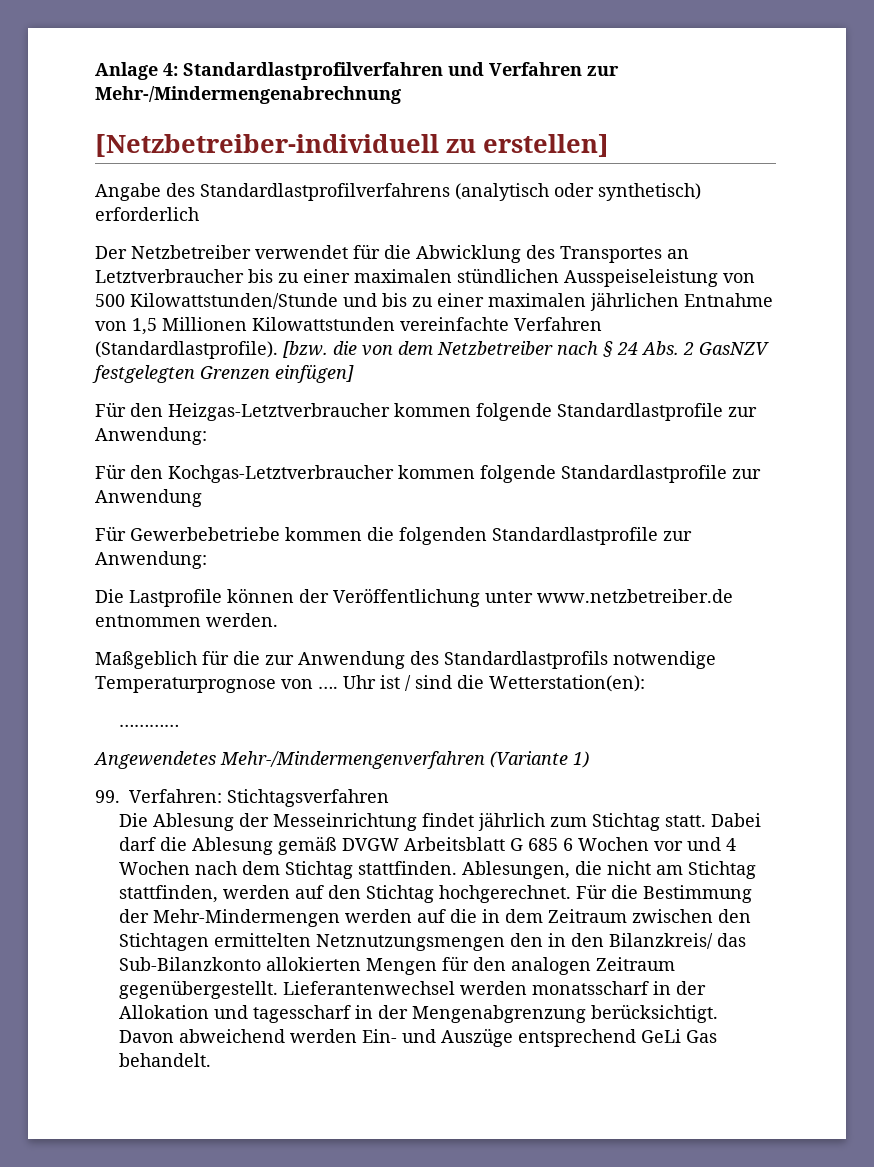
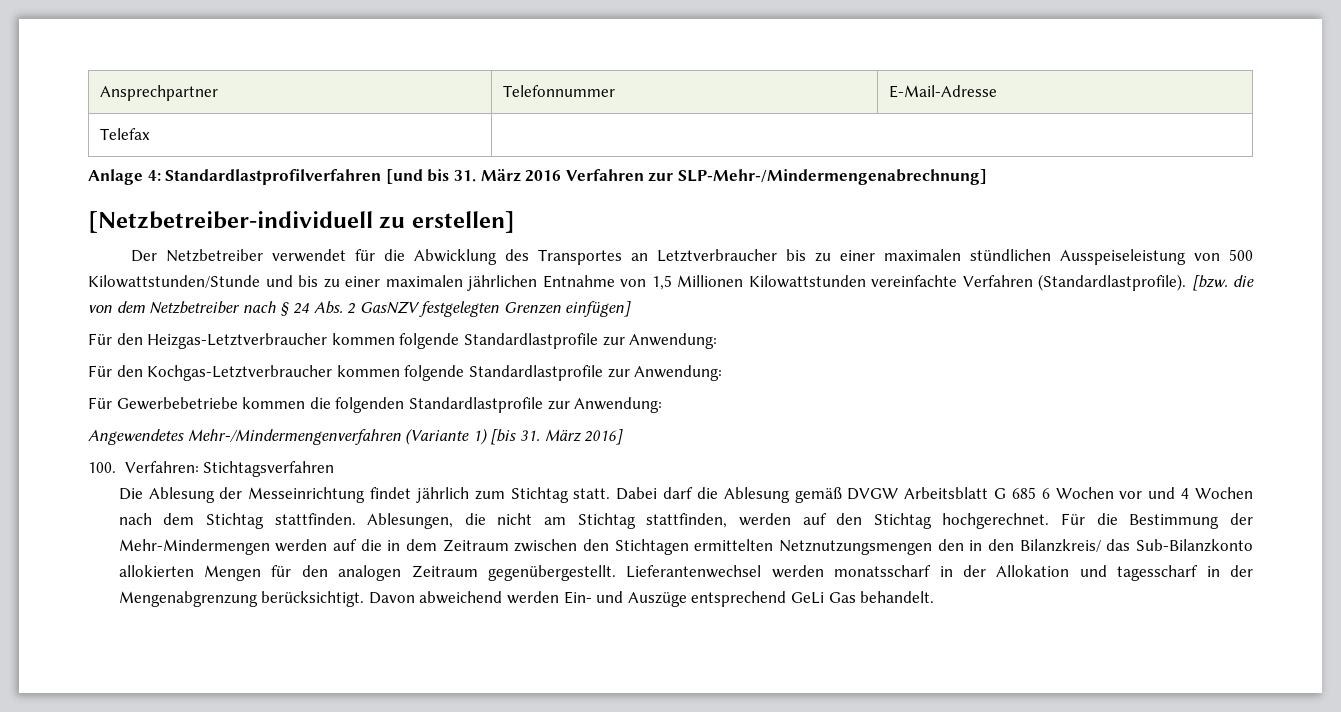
- Anlage 4: Standardlastprofilverfahren und Verfahren zur Mehr-/Mindermengenabrechnung
+ Ansprechpartner | Telefonnummer | E-Mail-Adresse
+ Telefax |
+ Anlage 4: Standardlastprofilverfahren [und bis 31. März 2016 Verfahren zur SLP-Mehr-/Mindermengenabrechnung]
- Angabe des Standardlastprofilverfahrens (analytisch oder synthetisch) erforderlich
- Für den Kochgas-Letztverbraucher kommen folgende Standardlastprofile zur Anwendung
+ Für den Kochgas-Letztverbraucher kommen folgende Standardlastprofile zur Anwendung:
- Die Lastprofile können der Veröffentlichung unter www.netzbetreiber.de entnommen werden.
- Maßgeblich für die zur Anwendung des Standardlastprofils notwendige Temperaturprognose von …. Uhr ist / sind die Wetterstation(en):
- …………
- Angewendetes Mehr-/Mindermengenverfahren (Variante 1)
- 99. Verfahren: Stichtagsverfahren
+ Angewendetes Mehr-/Mindermengenverfahren (Variante 1) [bis 31. März 2016]
+ 100. Verfahren: Stichtagsverfahren

